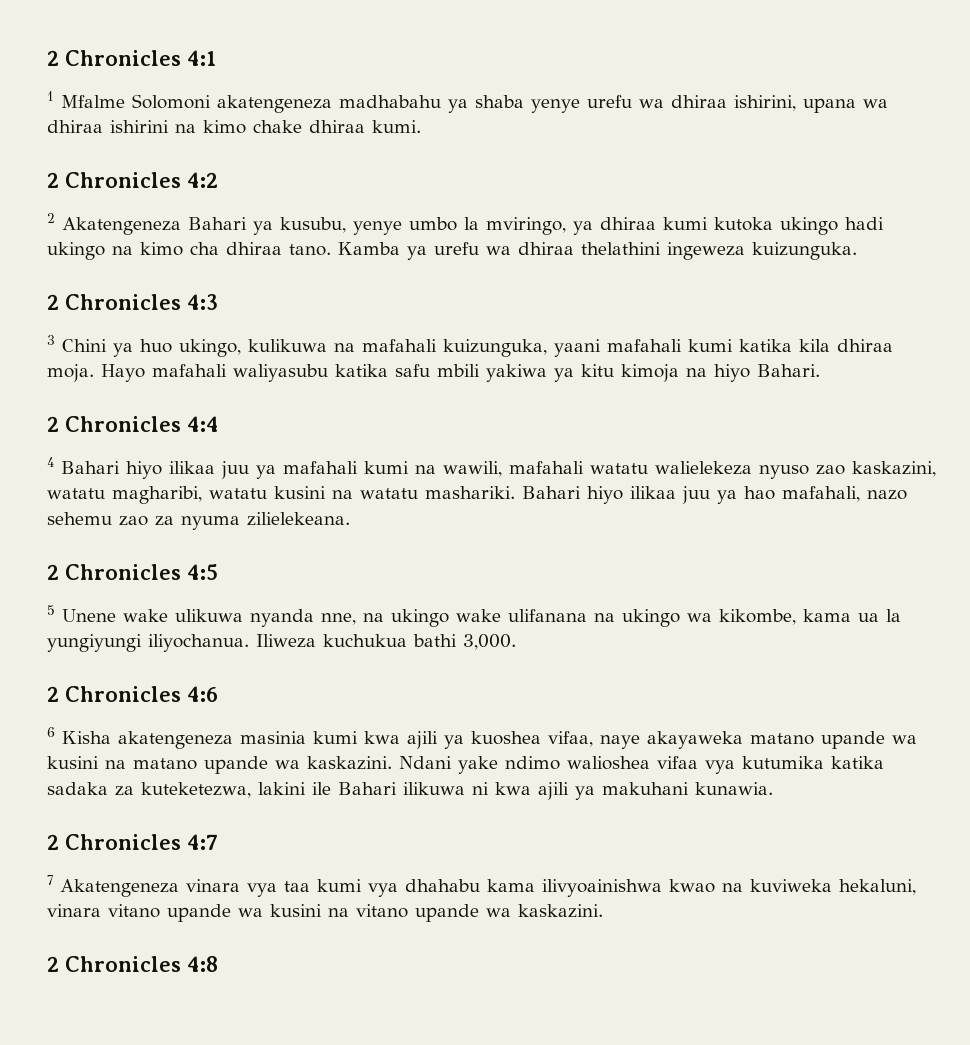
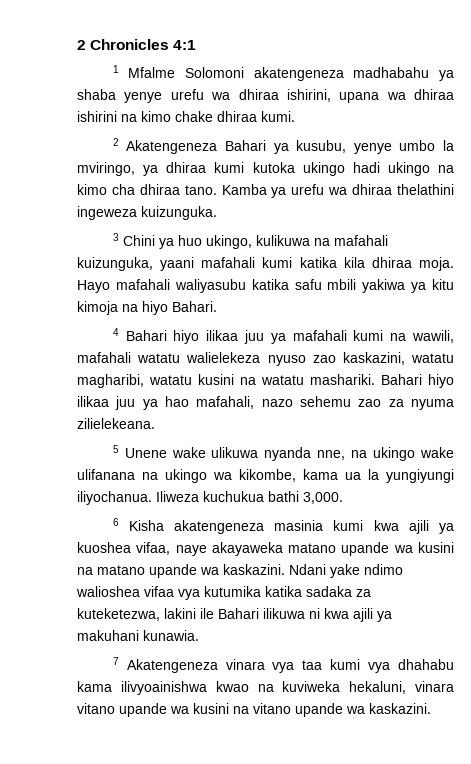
- 2 Chronicles 4:2
- 2 Chronicles 4:3
- 2 Chronicles 4:4
- 2 Chronicles 4:5
- 2 Chronicles 4:6
- 2 Chronicles 4:7
- 2 Chronicles 4:8

